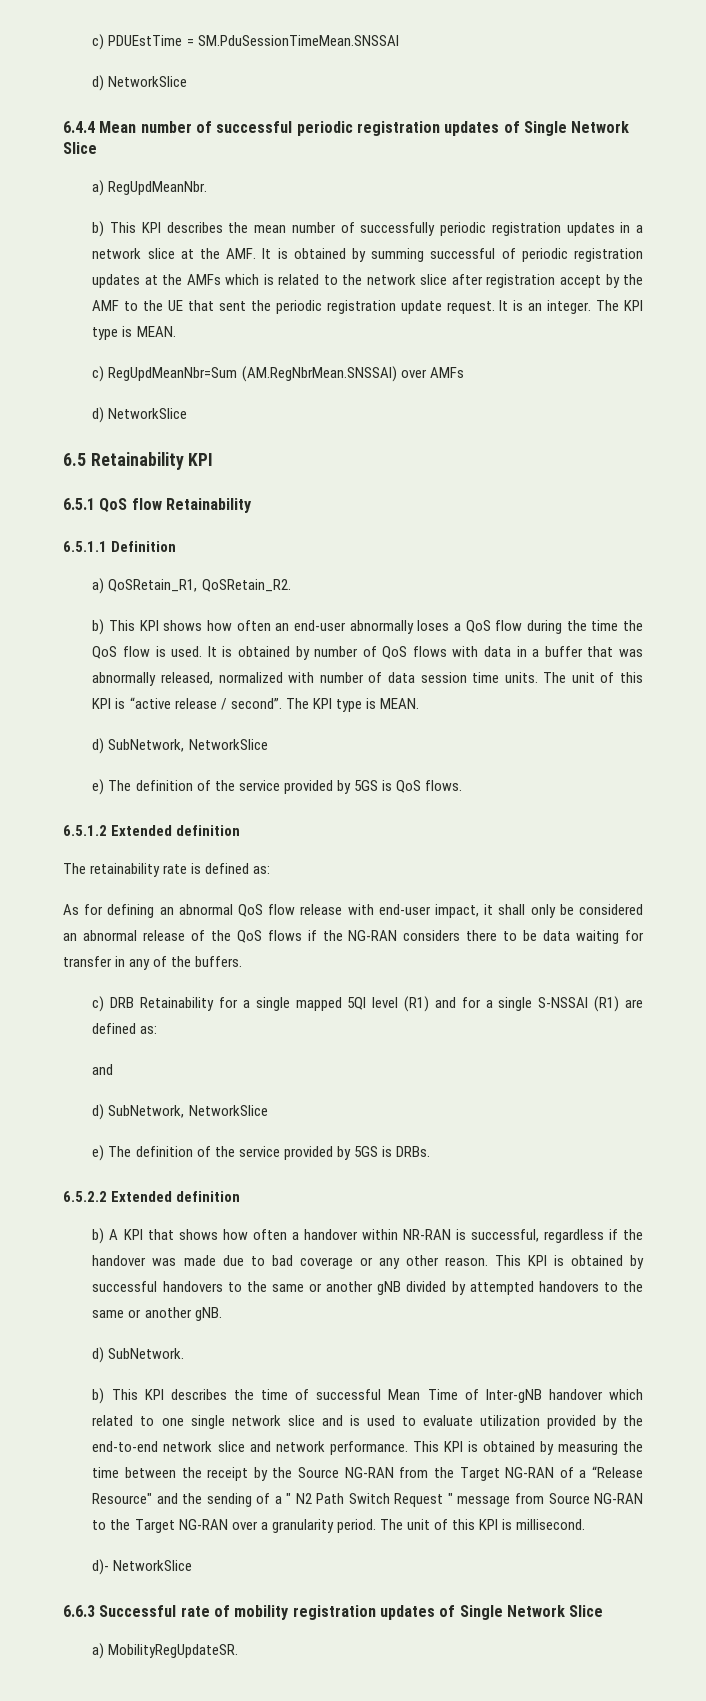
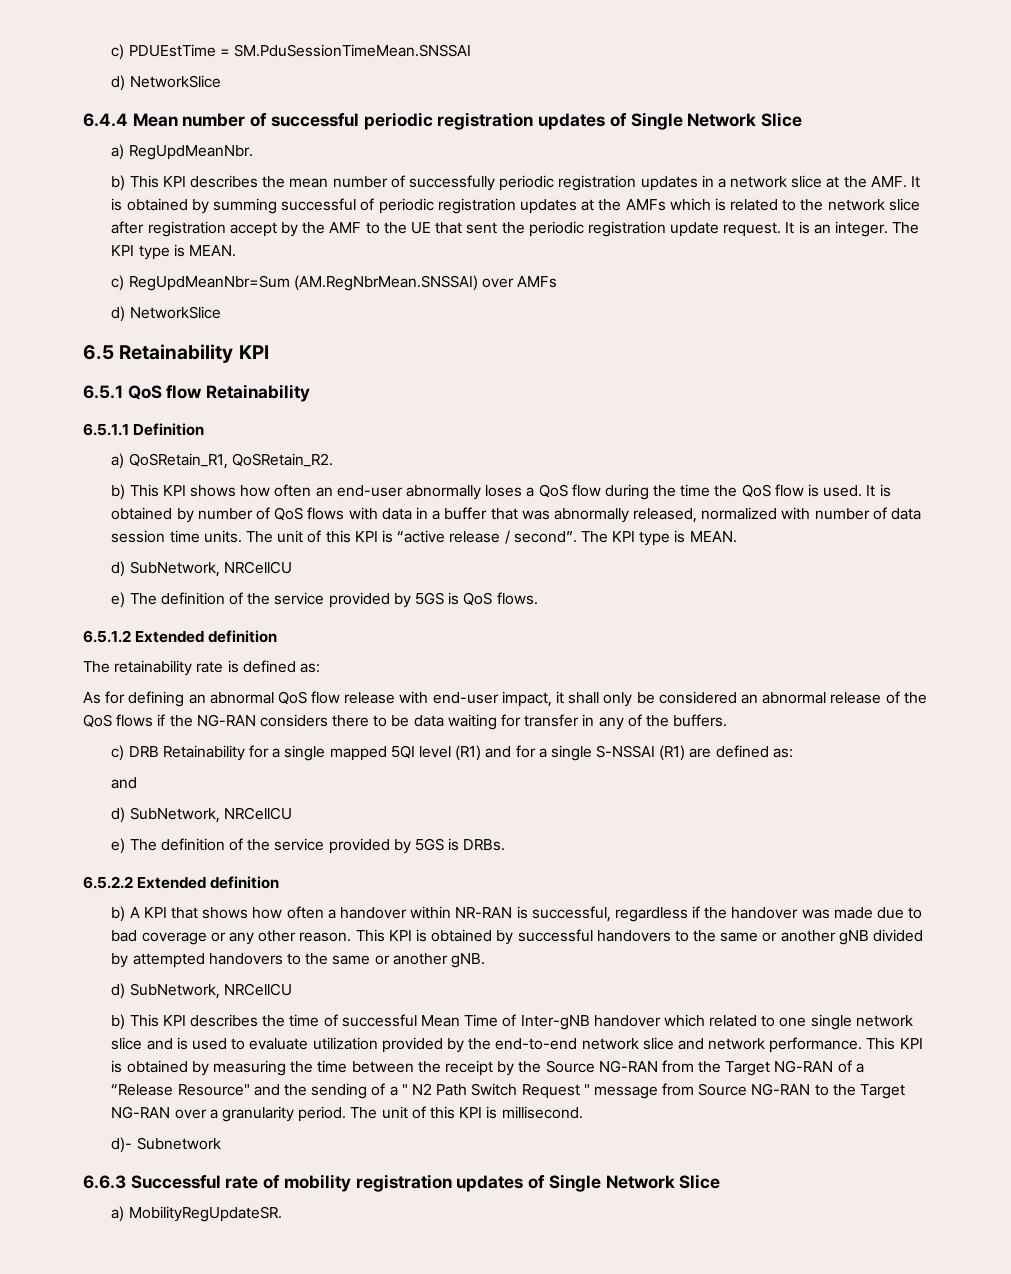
  The unit of this KPI is “active release / second”. The KPI type is MEAN.
- d) SubNetwork, NetworkSlice
+ d) SubNetwork, NRCellCU
  c) DRB Retainability for a single mapped 5QI level (R1) and for a single S-NSSAI (R1) are defined as:
  and
- d) SubNetwork, NetworkSlice
+ d) SubNetwork, NRCellCU
  This KPI is obtained by successful handovers to the same or another gNB divided by attempted handovers to the same or another gNB.
- d) SubNetwork.
+ d) SubNetwork, NRCellCU
- d)- NetworkSlice
+ d)- Subnetwork

